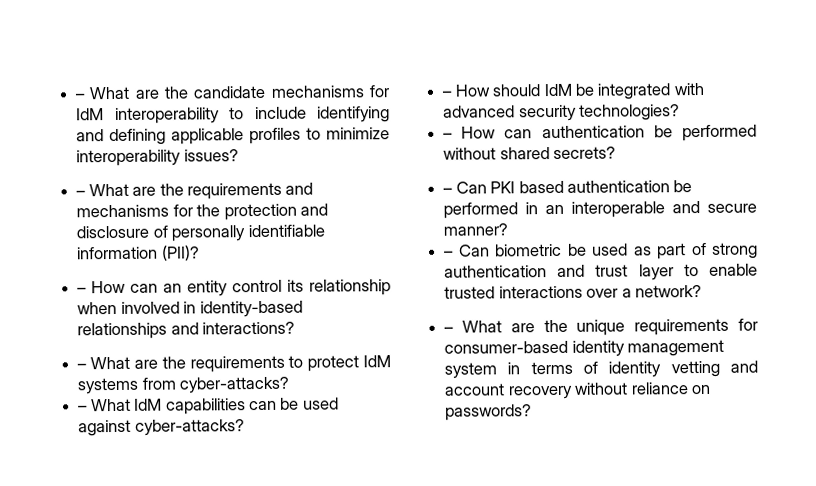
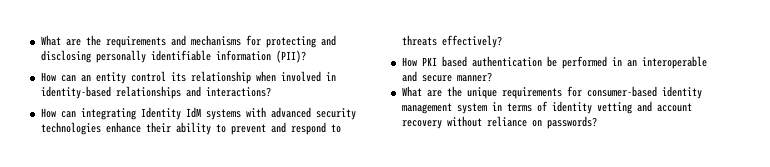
- – What are the candidate mechanisms for IdM interoperability to include identifying and defining applicable profiles to minimize interoperability issues?
- – What are the requirements and mechanisms for the protection and disclosure of personally identifiable information (PII)?
+ What are the requirements and mechanisms for protecting and disclosing personally identifiable information (PII)?
- – How can an entity control its relationship when involved in identity-based relationships and interactions?
+ How can an entity control its relationship when involved in identity-based relationships and interactions?
- – What are the requirements to protect IdM systems from cyber-attacks?
- – What IdM capabilities can be used against cyber-attacks?
- – How should IdM be integrated with advanced security technologies?
- – How can authentication be performed without shared secrets?
- – Can PKI based authentication be performed in an interoperable and secure manner?
+ How can integrating Identity IdM systems with advanced security technologies enhance their ability to prevent and respond to threats effectively?
+ How PKI based authentication be performed in an interoperable and secure manner?
- – Can biometric be used as part of strong authentication and trust layer to enable trusted interactions over a network?
- – What are the unique requirements for consumer-based identity management system in terms of identity vetting and account recovery without reliance on passwords?
+ What are the unique requirements for consumer-based identity management system in terms of identity vetting and account recovery without reliance on passwords?

